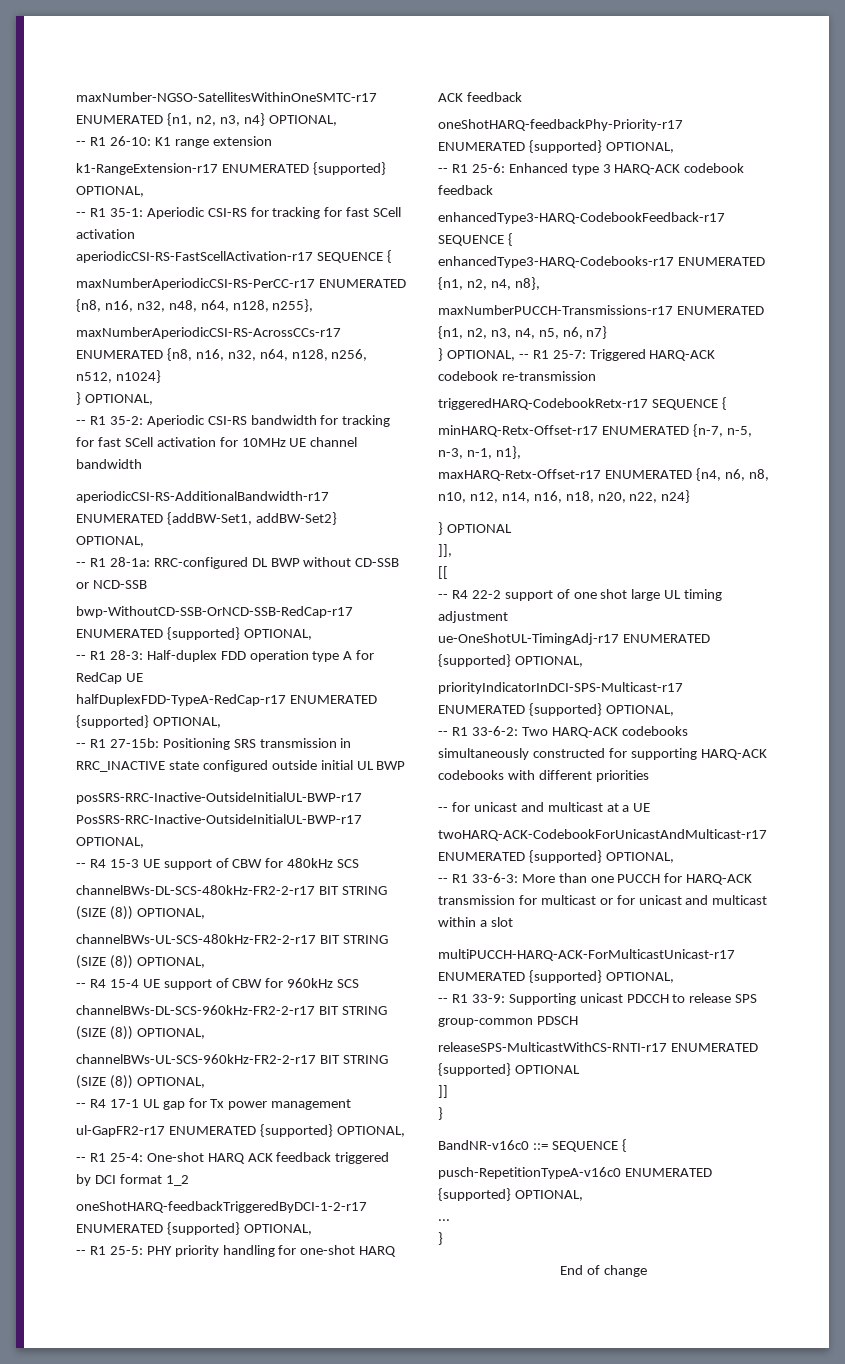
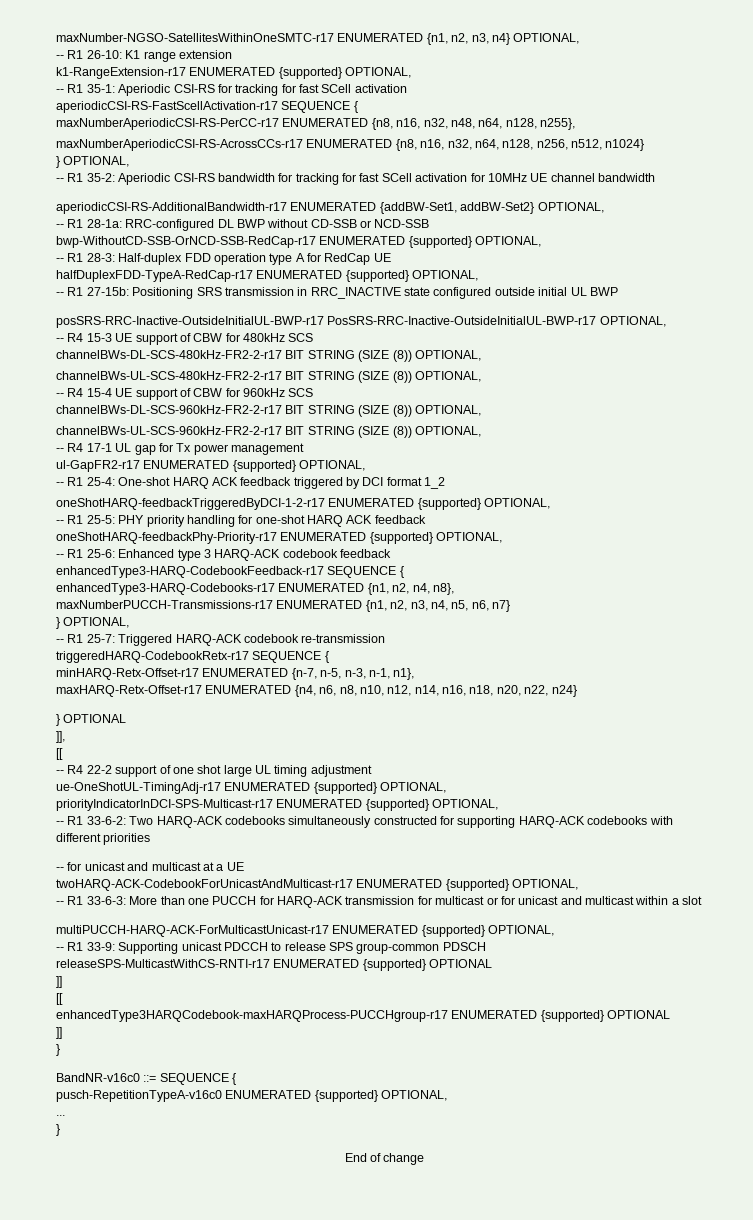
  maxNumberPUCCH-Transmissions-r17 ENUMERATED {n1, n2, n3, n4, n5, n6, n7}
- } OPTIONAL, -- R1 25-7: Triggered HARQ-ACK codebook re-transmission
+ } OPTIONAL,
+ -- R1 25-7: Triggered HARQ-ACK codebook re-transmission
  releaseSPS-MulticastWithCS-RNTI-r17 ENUMERATED {supported} OPTIONAL
+ ]]
+ [[
+ enhancedType3HARQCodebook-maxHARQProcess-PUCCHgroup-r17 ENUMERATED {supported} OPTIONAL

